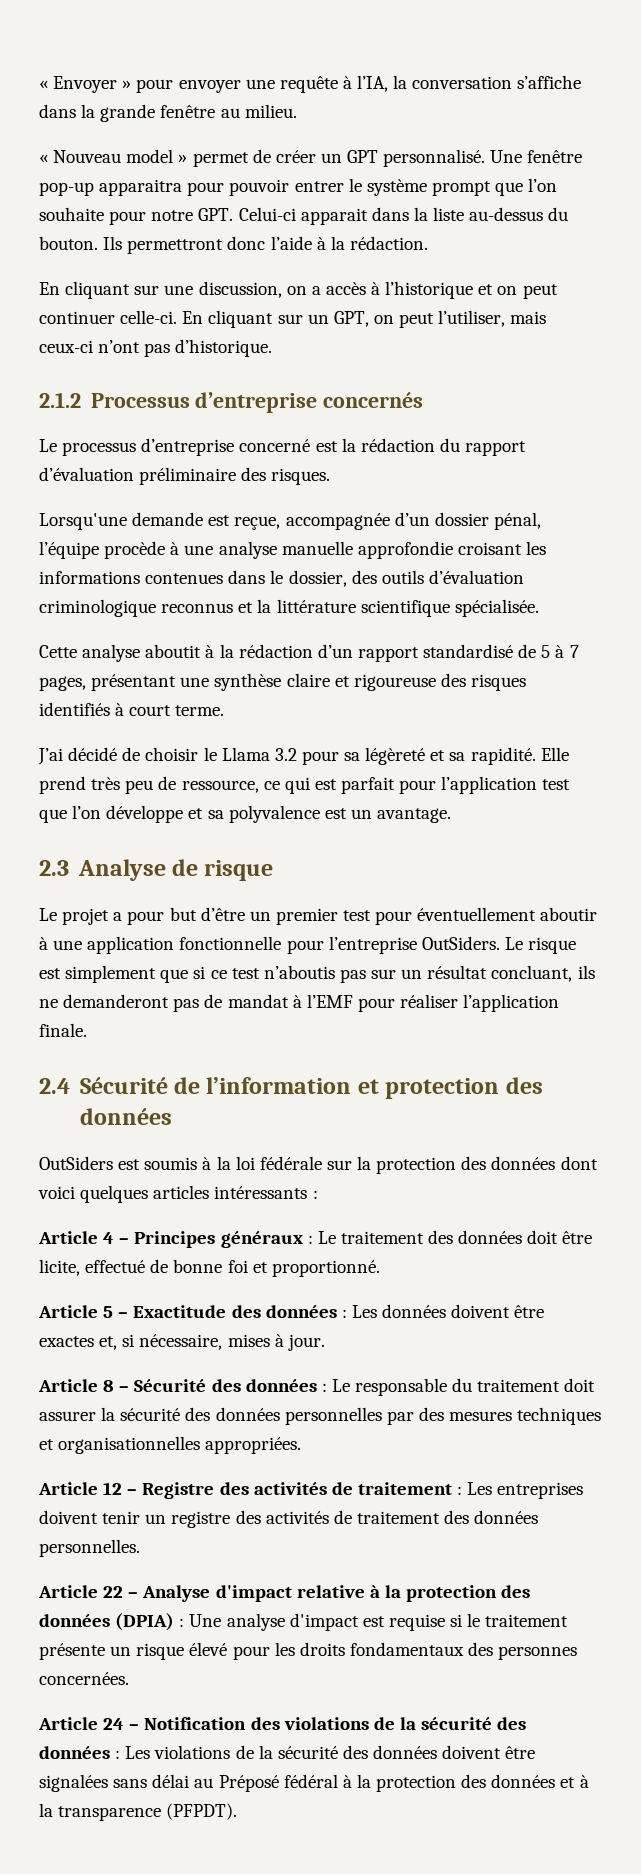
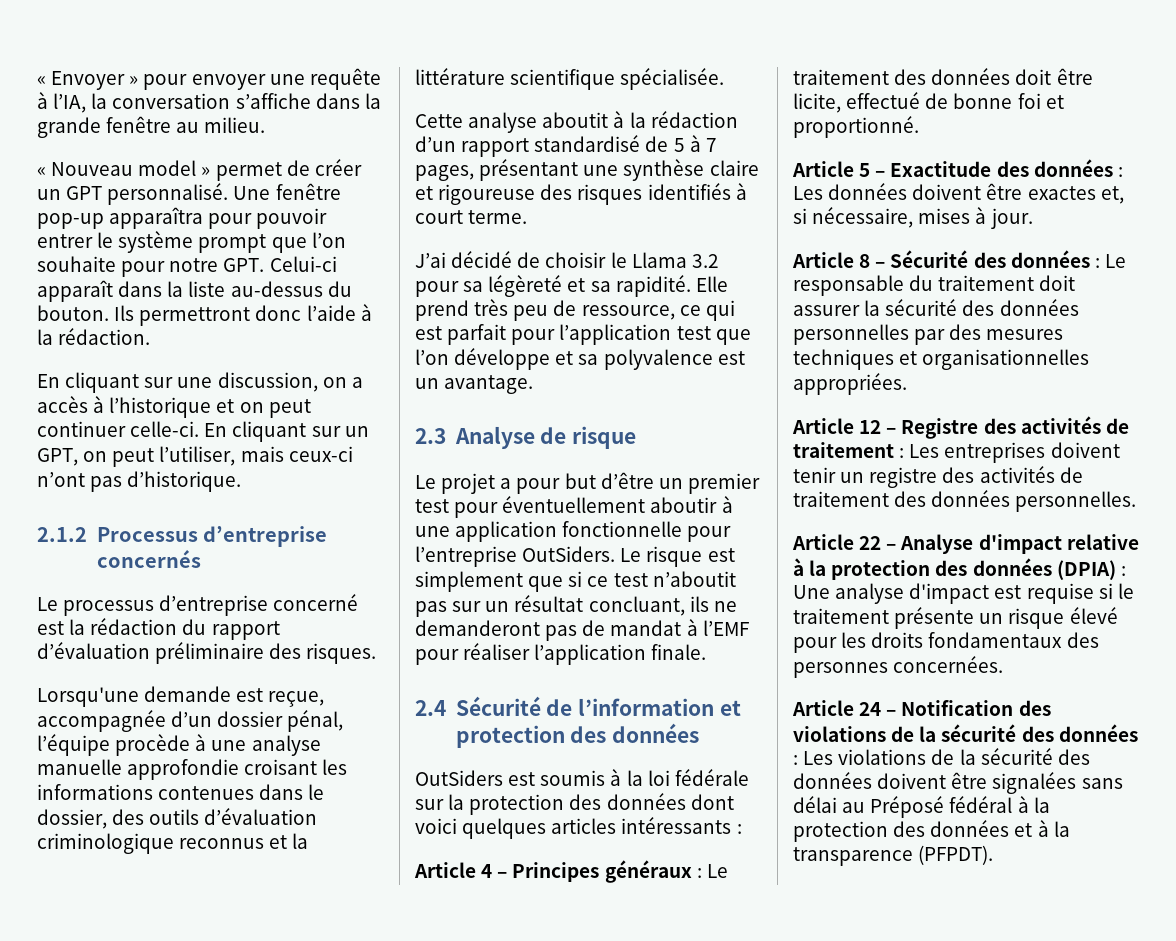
- Une fenêtre pop-up apparaitra pour pouvoir entrer le système prompt que l’on souhaite pour notre GPT. Celui-ci apparait dans la liste au-dessus du bouton.
+ Une fenêtre pop-up apparaîtra pour pouvoir entrer le système prompt que l’on souhaite pour notre GPT. Celui-ci apparaît dans la liste au-dessus du bouton.
- Le risque est simplement que si ce test n’aboutis pas sur un résultat concluant, ils ne demanderont pas de mandat à l’EMF pour réaliser l’application finale.
+ Le risque est simplement que si ce test n’aboutit pas sur un résultat concluant, ils ne demanderont pas de mandat à l’EMF pour réaliser l’application finale.

